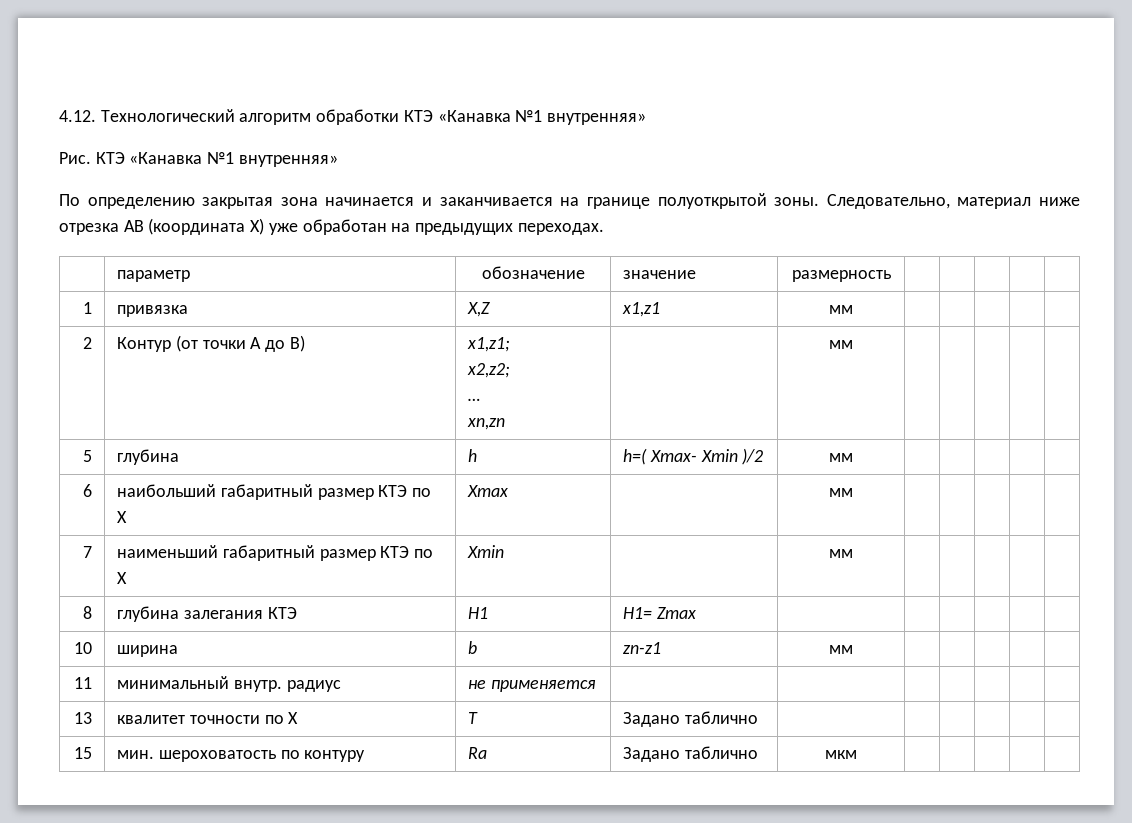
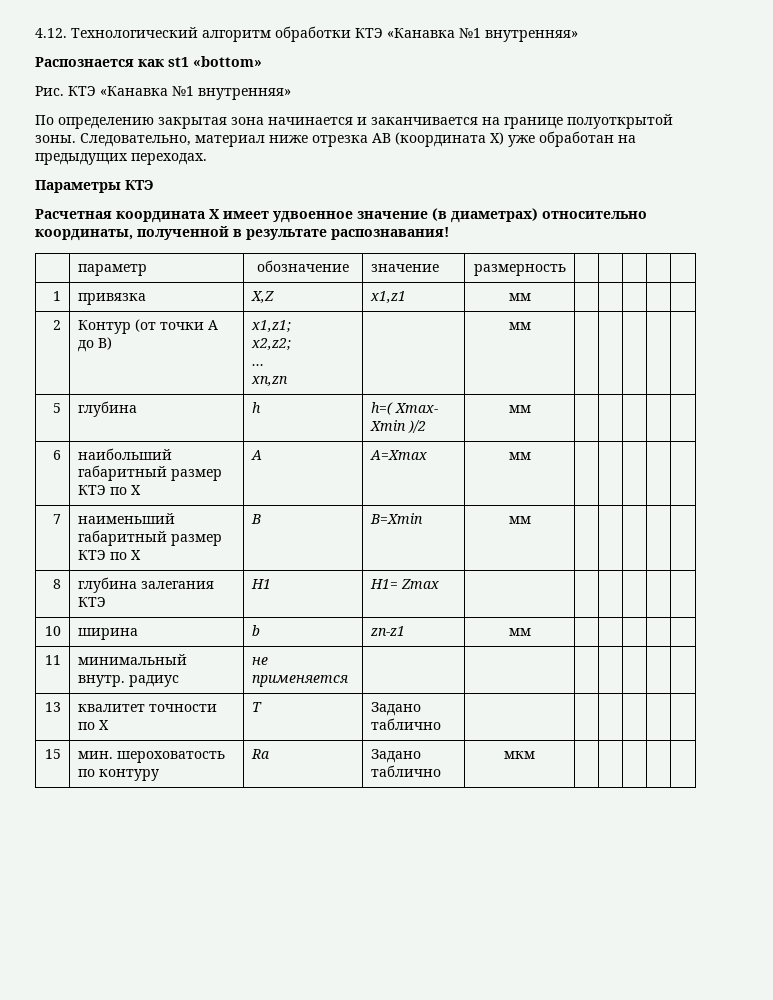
+ Распознается как st1 «bottom»
+ Параметры КТЭ
+ Расчетная координата X имеет удвоенное значение (в диаметрах) относительно координаты, полученной в результате распознавания!
- 6 | наибольший габаритный размер КТЭ по X | Xmax | | мм | | | | |
+ 6 | наибольший габаритный размер КТЭ по X | A | A=Xmax | мм | | | | |
- 7 | наименьший габаритный размер КТЭ по X | Xmin | | мм | | | | |
+ 7 | наименьший габаритный размер КТЭ по X | B | B=Xmin | мм | | | | |

